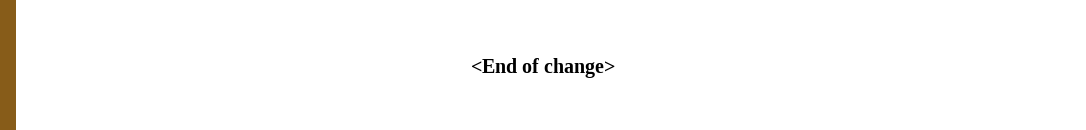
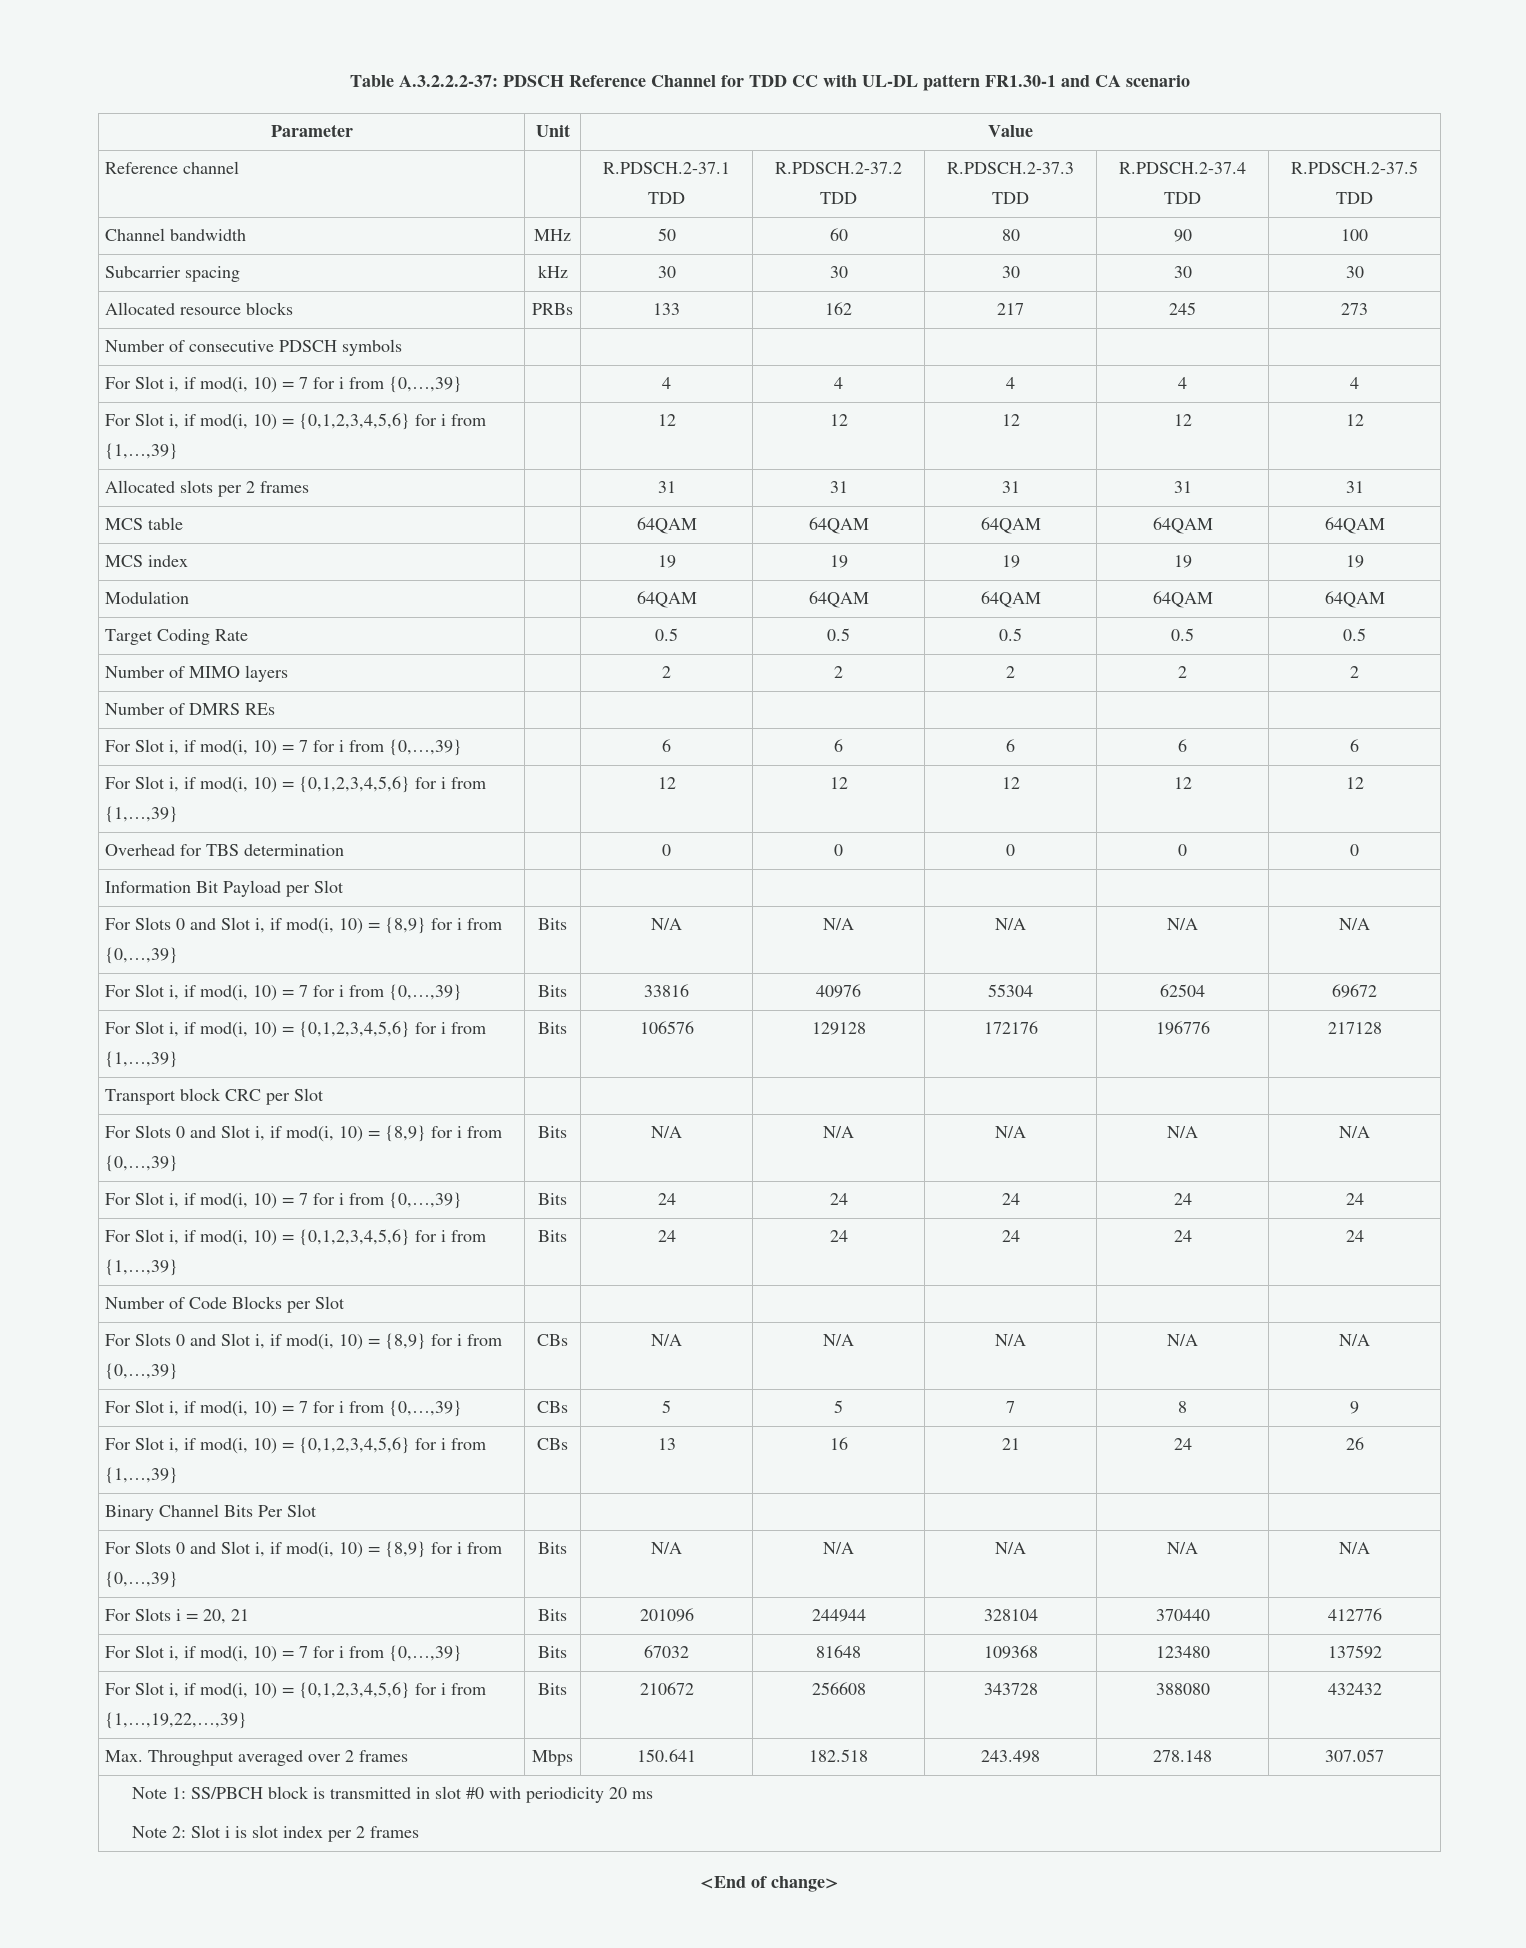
+ Table A.3.2.2.2-37: PDSCH Reference Channel for TDD CC with UL-DL pattern FR1.30-1 and CA scenario
+ Parameter | Unit | Value
+ Reference channel | | R.PDSCH.2-37.1 TDD | R.PDSCH.2-37.2 TDD | R.PDSCH.2-37.3 TDD | R.PDSCH.2-37.4 TDD | R.PDSCH.2-37.5 TDD
+ Channel bandwidth | MHz | 50 | 60 | 80 | 90 | 100
+ Subcarrier spacing | kHz | 30 | 30 | 30 | 30 | 30
+ Allocated resource blocks | PRBs | 133 | 162 | 217 | 245 | 273
+ Number of consecutive PDSCH symbols | | | | | |
+ For Slot i, if mod(i, 10) = 7 for i from {0,…,39} | | 4 | 4 | 4 | 4 | 4
+ For Slot i, if mod(i, 10) = {0,1,2,3,4,5,6} for i from {1,…,39} | | 12 | 12 | 12 | 12 | 12
+ Allocated slots per 2 frames | | 31 | 31 | 31 | 31 | 31
+ MCS table | | 64QAM | 64QAM | 64QAM | 64QAM | 64QAM
+ MCS index | | 19 | 19 | 19 | 19 | 19
+ Modulation | | 64QAM | 64QAM | 64QAM | 64QAM | 64QAM
+ Target Coding Rate | | 0.5 | 0.5 | 0.5 | 0.5 | 0.5
+ Number of MIMO layers | | 2 | 2 | 2 | 2 | 2
+ Number of DMRS REs | | | | | |
+ For Slot i, if mod(i, 10) = 7 for i from {0,…,39} | | 6 | 6 | 6 | 6 | 6
+ For Slot i, if mod(i, 10) = {0,1,2,3,4,5,6} for i from {1,…,39} | | 12 | 12 | 12 | 12 | 12
+ Overhead for TBS determination | | 0 | 0 | 0 | 0 | 0
+ Information Bit Payload per Slot | | | | | |
+ For Slots 0 and Slot i, if mod(i, 10) = {8,9} for i from {0,…,39} | Bits | N/A | N/A | N/A | N/A | N/A
+ For Slot i, if mod(i, 10) = 7 for i from {0,…,39} | Bits | 33816 | 40976 | 55304 | 62504 | 69672
+ For Slot i, if mod(i, 10) = {0,1,2,3,4,5,6} for i from {1,…,39} | Bits | 106576 | 129128 | 172176 | 196776 | 217128
+ Transport block CRC per Slot | | | | | |
+ For Slots 0 and Slot i, if mod(i, 10) = {8,9} for i from {0,…,39} | Bits | N/A | N/A | N/A | N/A | N/A
+ For Slot i, if mod(i, 10) = 7 for i from {0,…,39} | Bits | 24 | 24 | 24 | 24 | 24
+ For Slot i, if mod(i, 10) = {0,1,2,3,4,5,6} for i from {1,…,39} | Bits | 24 | 24 | 24 | 24 | 24
+ Number of Code Blocks per Slot | | | | | |
+ For Slots 0 and Slot i, if mod(i, 10) = {8,9} for i from {0,…,39} | CBs | N/A | N/A | N/A | N/A | N/A
+ For Slot i, if mod(i, 10) = 7 for i from {0,…,39} | CBs | 5 | 5 | 7 | 8 | 9
+ For Slot i, if mod(i, 10) = {0,1,2,3,4,5,6} for i from {1,…,39} | CBs | 13 | 16 | 21 | 24 | 26
+ Binary Channel Bits Per Slot | | | | | |
+ For Slots 0 and Slot i, if mod(i, 10) = {8,9} for i from {0,…,39} | Bits | N/A | N/A | N/A | N/A | N/A
+ For Slots i = 20, 21 | Bits | 201096 | 244944 | 328104 | 370440 | 412776
+ For Slot i, if mod(i, 10) = 7 for i from {0,…,39} | Bits | 67032 | 81648 | 109368 | 123480 | 137592
+ For Slot i, if mod(i, 10) = {0,1,2,3,4,5,6} for i from {1,…,19,22,…,39} | Bits | 210672 | 256608 | 343728 | 388080 | 432432
+ Max. Throughput averaged over 2 frames | Mbps | 150.641 | 182.518 | 243.498 | 278.148 | 307.057
+ Note 1: SS/PBCH block is transmitted in slot #0 with periodicity 20 ms
+ Note 2: Slot i is slot index per 2 frames

